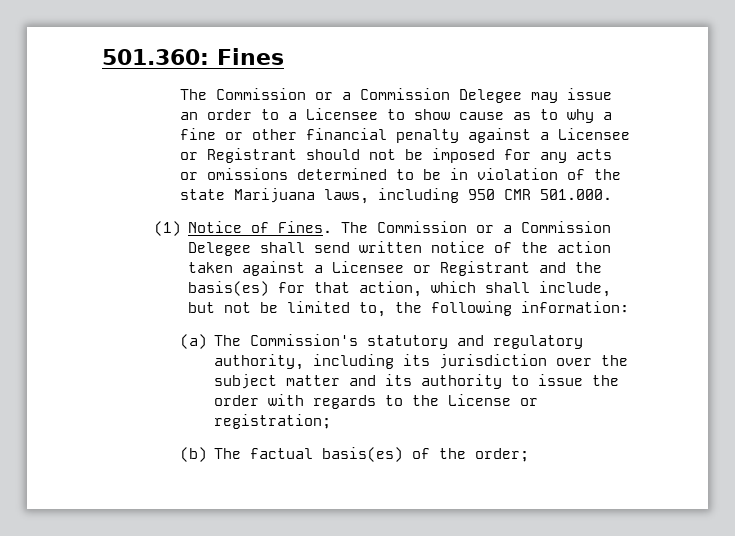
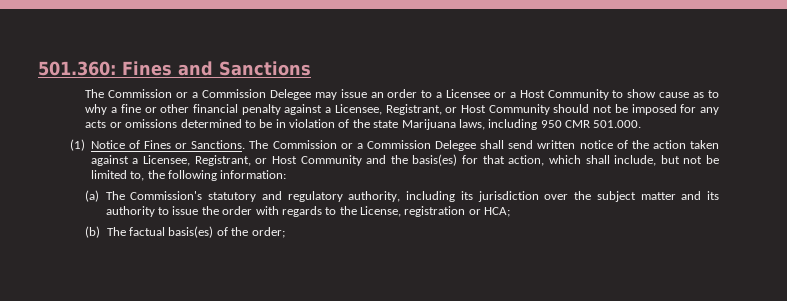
- 501.360: Fines
+ 501.360: Fines and Sanctions
- The Commission or a Commission Delegee may issue an order to a Licensee to show cause as to why a fine or other financial penalty against a Licensee or Registrant should not be imposed for any acts or omissions determined to be in violation of the state Marijuana laws, including 950 CMR 501.000.
+ The Commission or a Commission Delegee may issue an order to a Licensee or a Host Community to show cause as to why a fine or other financial penalty against a Licensee, Registrant, or Host Community should not be imposed for any acts or omissions determined to be in violation of the state Marijuana laws, including 950 CMR 501.000.
- (1) Notice of Fines.
+ (1) Notice of Fines or Sanctions.
- The Commission or a Commission Delegee shall send written notice of the action taken against a Licensee or Registrant and the basis(es) for that action, which shall include, but not be limited to, the following information:
+ The Commission or a Commission Delegee shall send written notice of the action taken against a Licensee, Registrant, or Host Community and the basis(es) for that action, which shall include, but not be limited to, the following information:
- (a) The Commission's statutory and regulatory authority, including its jurisdiction over the subject matter and its authority to issue the order with regards to the License or registration;
+ (a) The Commission's statutory and regulatory authority, including its jurisdiction over the subject matter and its authority to issue the order with regards to the License, registration or HCA;

